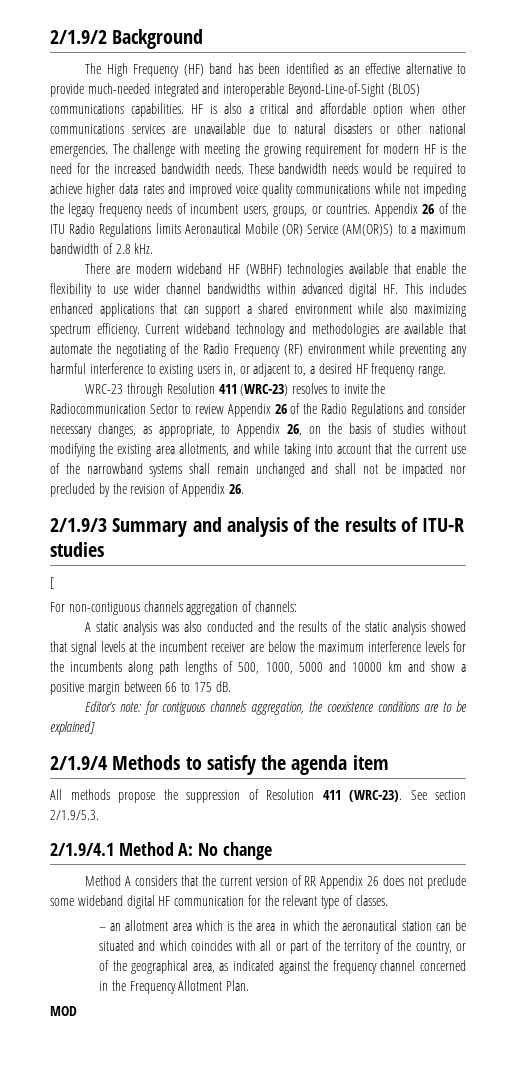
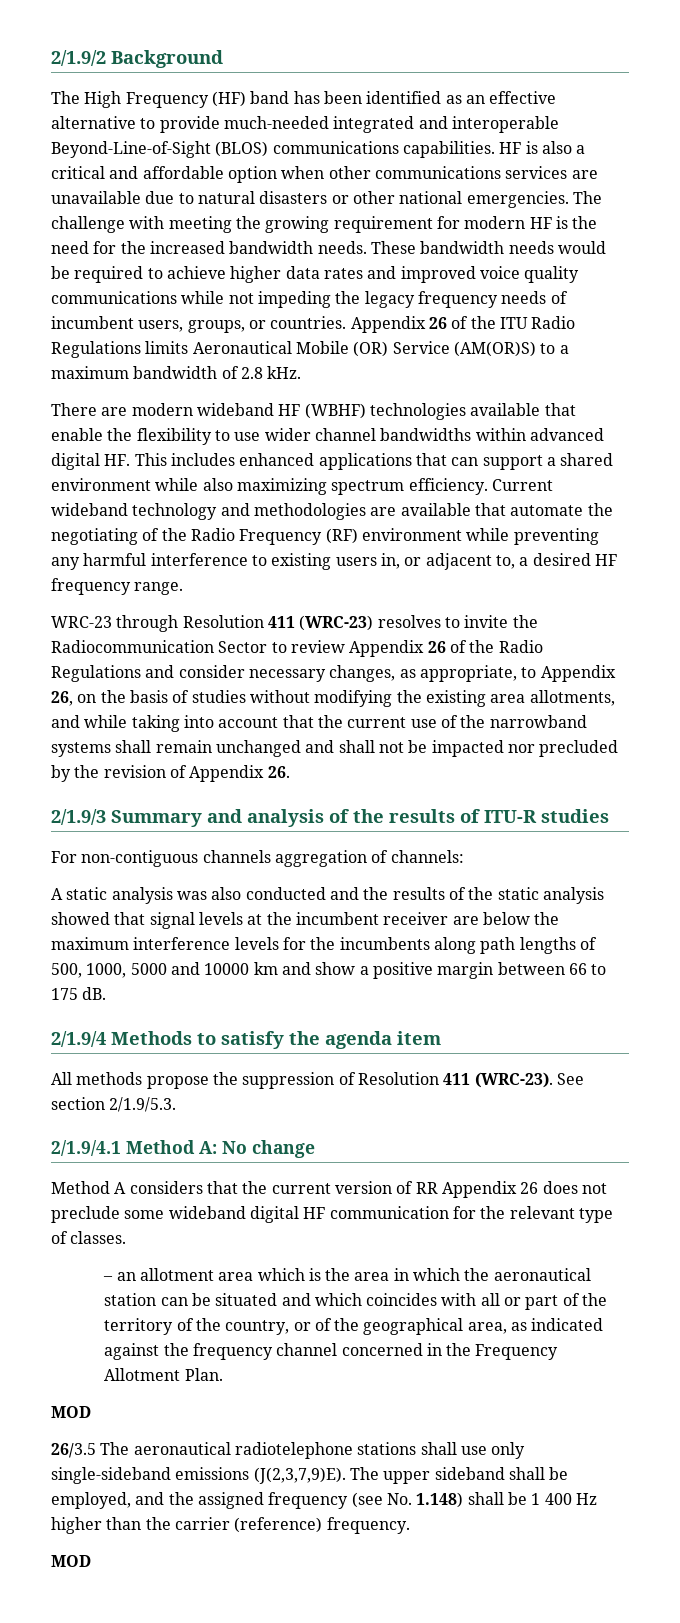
- [
- Editor’s note: for contiguous channels aggregation, the coexistence conditions are to be explained]
+ 26/3.5 The aeronautical radiotelephone stations shall use only single-sideband emissions (J(2,3,7,9)E). The upper sideband shall be employed, and the assigned frequency (see No. 1.148) shall be 1 400 Hz higher than the carrier (reference) frequency.
+ MOD

